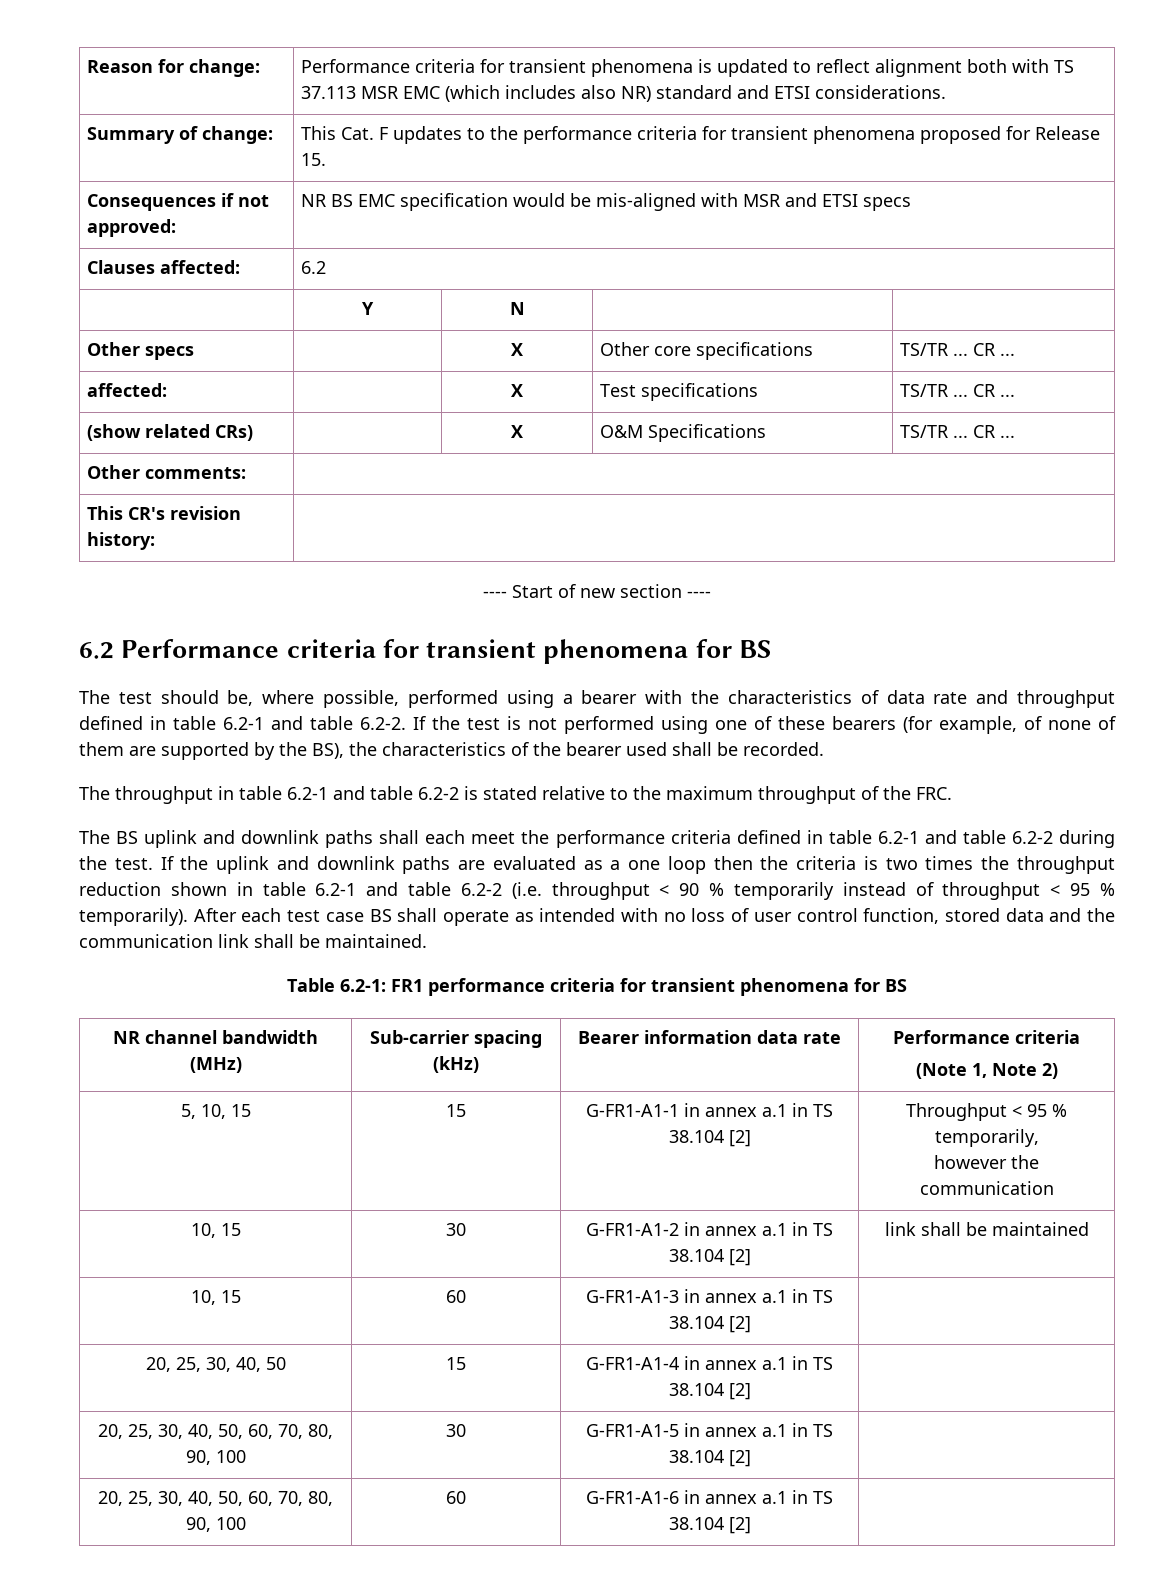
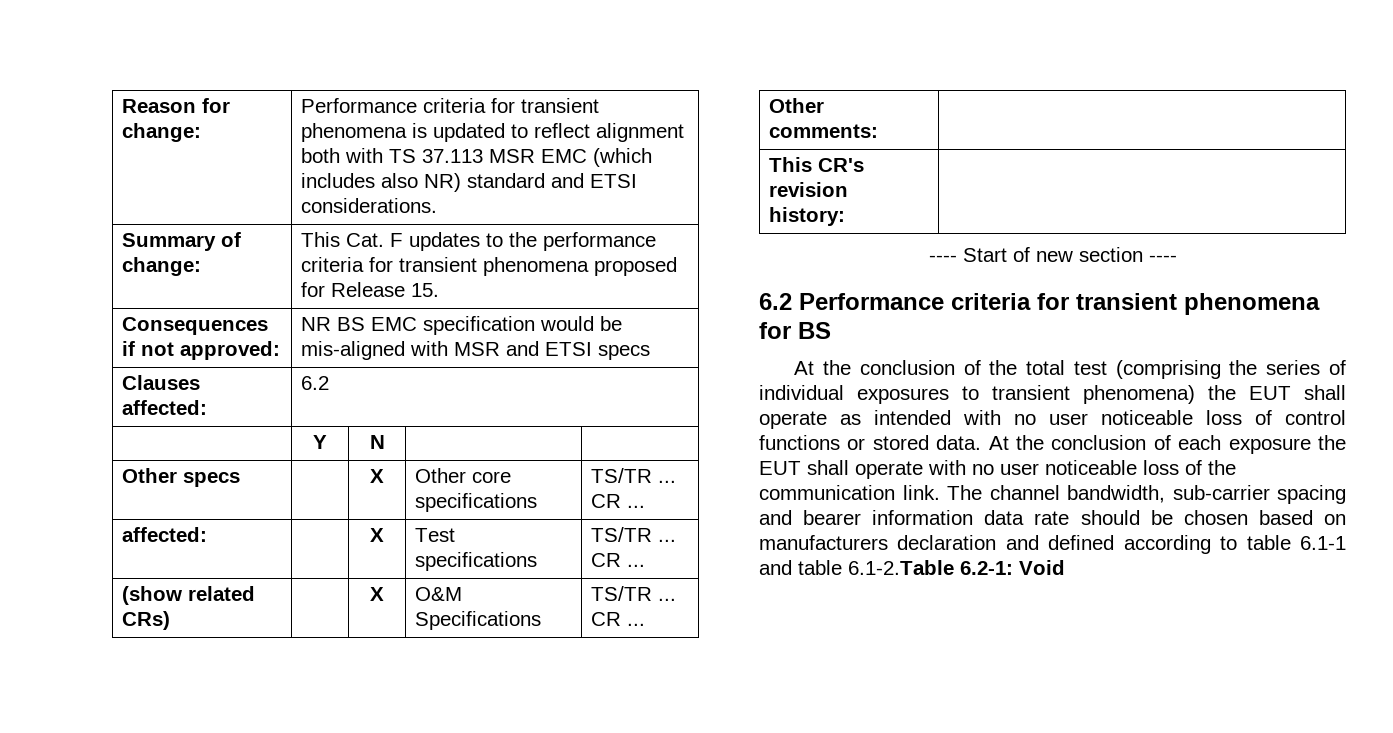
- The test should be, where possible, performed using a bearer with the characteristics of data rate and throughput defined in table 6.2-1 and table 6.2-2. If the test is not performed using one of these bearers (for example, of none of them are supported by the BS), the characteristics of the bearer used shall be recorded.
- The throughput in table 6.2-1 and table 6.2-2 is stated relative to the maximum throughput of the FRC.
- The BS uplink and downlink paths shall each meet the performance criteria defined in table 6.2-1 and table 6.2-2 during the test. If the uplink and downlink paths are evaluated as a one loop then the criteria is two times the throughput reduction shown in table 6.2-1 and table 6.2-2 (i.e. throughput < 90 % temporarily instead of throughput < 95 % temporarily). After each test case BS shall operate as intended with no loss of user control function, stored data and the communication link shall be maintained.
- Table 6.2-1: FR1 performance criteria for transient phenomena for BS
- NR channel bandwidth (MHz) | Sub-carrier spacing (kHz) | Bearer information data rate | Performance criteria
- (Note 1, Note 2)
- 5, 10, 15 | 15 | G-FR1-A1-1 in annex a.1 in TS 38.104 [2] | Throughput < 95 % temporarily,
- however the communication
- 10, 15 | 30 | G-FR1-A1-2 in annex a.1 in TS 38.104 [2] | link shall be maintained
- 10, 15 | 60 | G-FR1-A1-3 in annex a.1 in TS 38.104 [2] |
- 20, 25, 30, 40, 50 | 15 | G-FR1-A1-4 in annex a.1 in TS 38.104 [2] |
- 20, 25, 30, 40, 50, 60, 70, 80, 90, 100 | 30 | G-FR1-A1-5 in annex a.1 in TS 38.104 [2] |
- 20, 25, 30, 40, 50, 60, 70, 80, 90, 100 | 60 | G-FR1-A1-6 in annex a.1 in TS 38.104 [2] |
+ At the conclusion of the total test (comprising the series of individual exposures to transient phenomena) the EUT shall operate as intended with no user noticeable loss of control functions or stored data. At the conclusion of each exposure the EUT shall operate with no user noticeable loss of the communication link. The channel bandwidth, sub-carrier spacing and bearer information data rate should be chosen based on manufacturers declaration and defined according to table 6.1-1 and table 6.1-2.Table 6.2-1: Void

